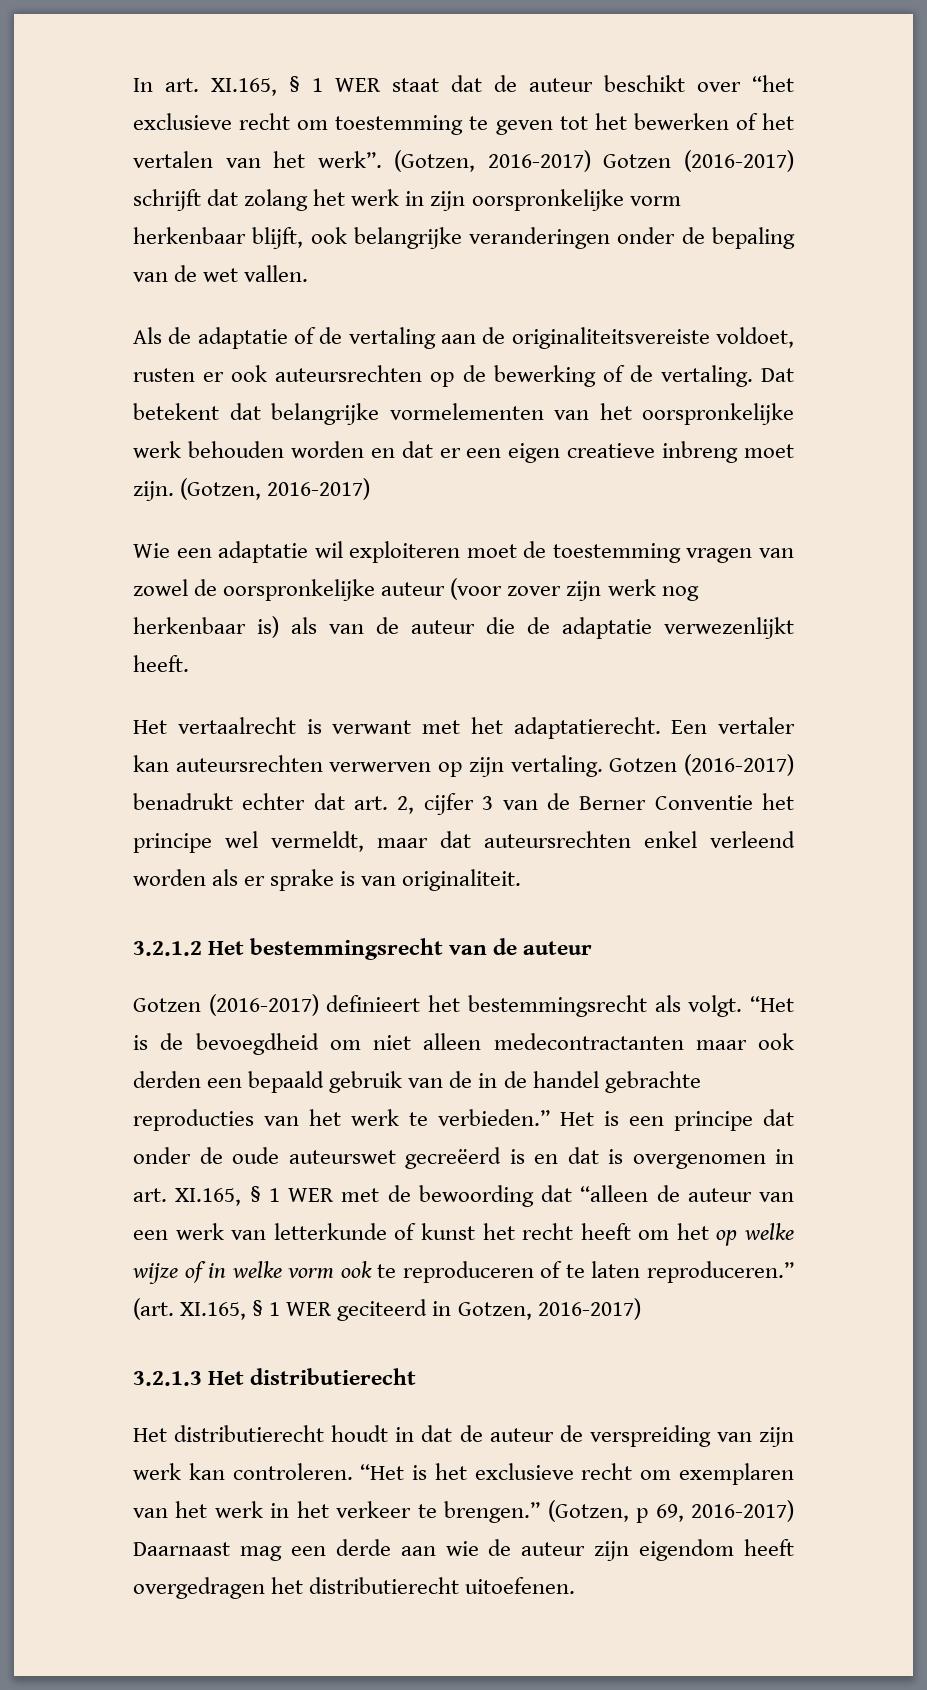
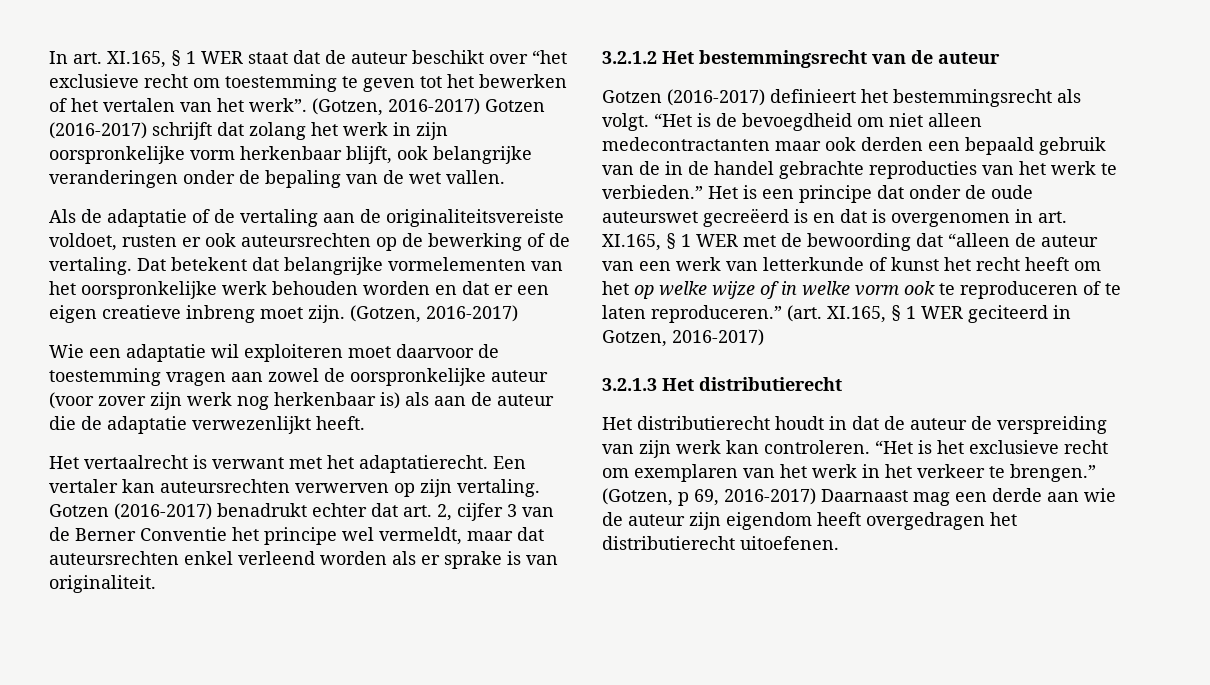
- Wie een adaptatie wil exploiteren moet de toestemming vragen van zowel de oorspronkelijke auteur (voor zover zijn werk nog herkenbaar is) als van de auteur die de adaptatie verwezenlijkt heeft.
+ Wie een adaptatie wil exploiteren moet daarvoor de toestemming vragen aan zowel de oorspronkelijke auteur (voor zover zijn werk nog herkenbaar is) als aan de auteur die de adaptatie verwezenlijkt heeft.

